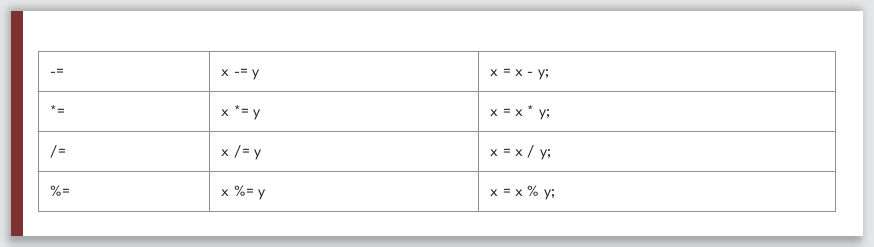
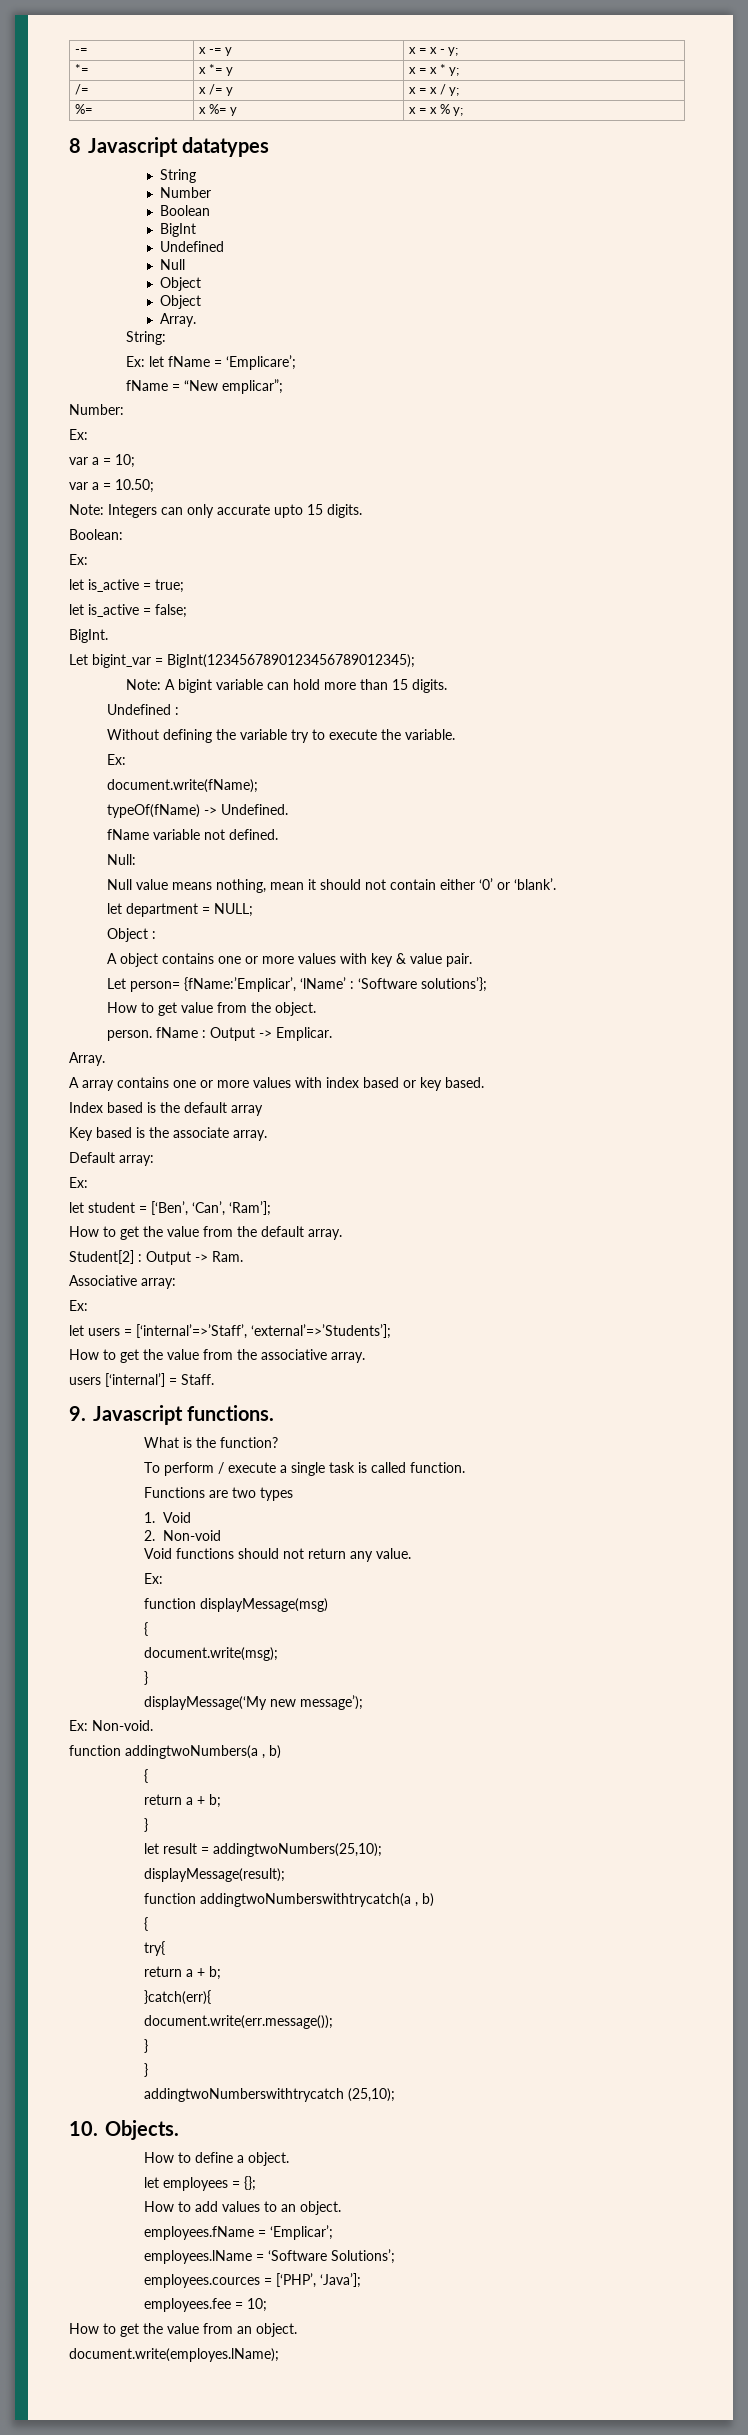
+ 8 Javascript datatypes
+ String
+ Number
+ Boolean
+ BigInt
+ Undefined
+ Null
+ Object
+ Object
+ Array.
+ String:
+ Ex: let fName = ‘Emplicare’;
+ fName = “New emplicar”;
+ Number:
+ Ex:
+ var a = 10;
+ var a = 10.50;
+ Note: Integers can only accurate upto 15 digits.
+ Boolean:
+ Ex:
+ let is_active = true;
+ let is_active = false;
+ BigInt.
+ Let bigint_var = BigInt(1234567890123456789012345);
+ Note: A bigint variable can hold more than 15 digits.
+ Undefined :
+ Without defining the variable try to execute the variable.
+ Ex:
+ document.write(fName);
+ typeOf(fName) -> Undefined.
+ fName variable not defined.
+ Null:
+ Null value means nothing, mean it should not contain either ‘0’ or ‘blank’.
+ let department = NULL;
+ Object :
+ A object contains one or more values with key & value pair.
+ Let person= {fName:’Emplicar’, ‘lName’ : ‘Software solutions’};
+ How to get value from the object.
+ person. fName : Output -> Emplicar.
+ Array.
+ A array contains one or more values with index based or key based.
+ Index based is the default array
+ Key based is the associate array.
+ Default array:
+ Ex:
+ let student = [‘Ben’, ‘Can’, ‘Ram’];
+ How to get the value from the default array.
+ Student[2] : Output -> Ram.
+ Associative array:
+ Ex:
+ let users = [‘internal’=>’Staff’, ‘external’=>’Students’];
+ How to get the value from the associative array.
+ users [‘internal’] = Staff.
+ 9. Javascript functions.
+ What is the function?
+ To perform / execute a single task is called function.
+ Functions are two types
+ 1. Void
+ 2. Non-void
+ Void functions should not return any value.
+ Ex:
+ function displayMessage(msg)
+ {
+ document.write(msg);
+ }
+ displayMessage(‘My new message’);
+ Ex: Non-void.
+ function addingtwoNumbers(a , b)
+ {
+ return a + b;
+ }
+ let result = addingtwoNumbers(25,10);
+ displayMessage(result);
+ function addingtwoNumberswithtrycatch(a , b)
+ {
+ try{
+ return a + b;
+ }catch(err){
+ document.write(err.message());
+ }
+ }
+ addingtwoNumberswithtrycatch (25,10);
+ 10. Objects.
+ How to define a object.
+ let employees = {};
+ How to add values to an object.
+ employees.fName = ‘Emplicar’;
+ employees.lName = ‘Software Solutions’;
+ employees.cources = [‘PHP’, ‘Java’];
+ employees.fee = 10;
+ How to get the value from an object.
+ document.write(employes.lName);

